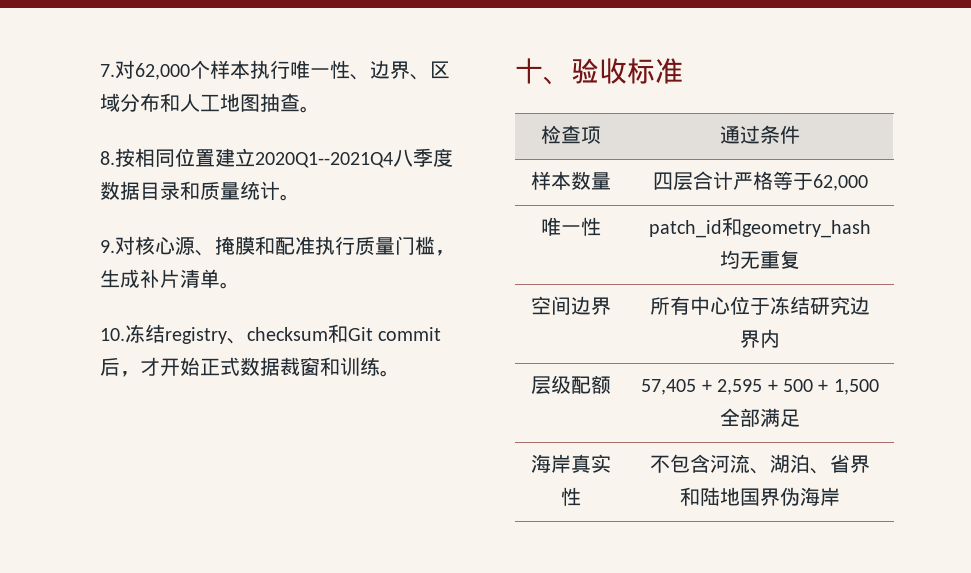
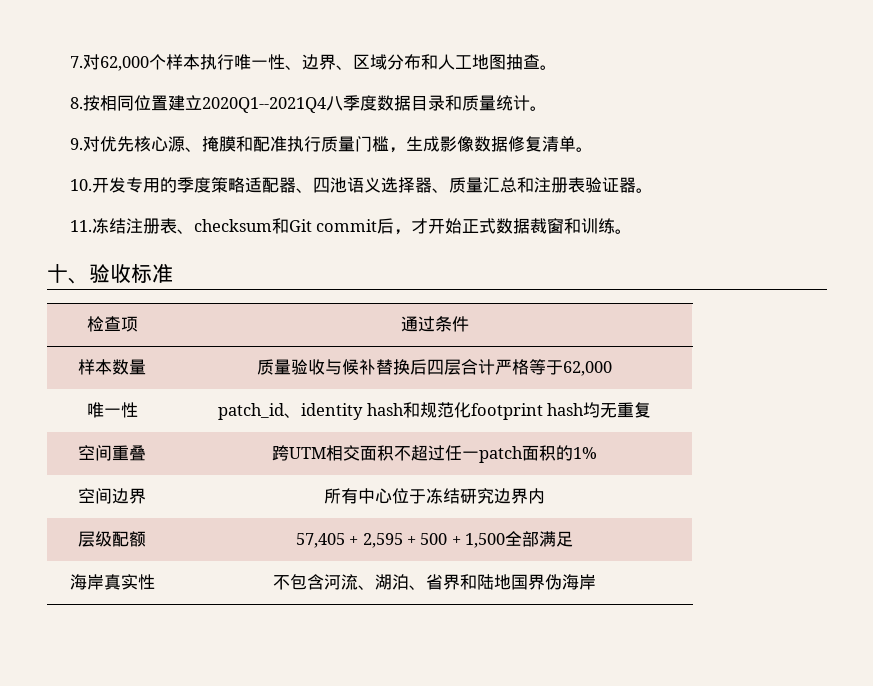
- 9.对核心源、掩膜和配准执行质量门槛，生成补片清单。
+ 9.对优先核心源、掩膜和配准执行质量门槛，生成影像数据修复清单。
- 10.冻结registry、checksum和Git commit后，才开始正式数据裁窗和训练。
+ 10.开发专用的季度策略适配器、四池语义选择器、质量汇总和注册表验证器。
+ 11.冻结注册表、checksum和Git commit后，才开始正式数据裁窗和训练。
- 样本数量 | 四层合计严格等于62,000
+ 样本数量 | 质量验收与候补替换后四层合计严格等于62,000
- 唯一性 | patch_id和geometry_hash均无重复
+ 唯一性 | patch_id、identity hash和规范化footprint hash均无重复
+ 空间重叠 | 跨UTM相交面积不超过任一patch面积的1%

